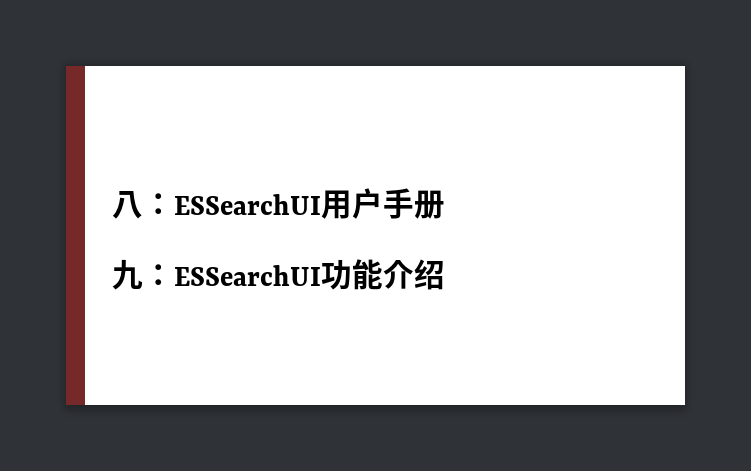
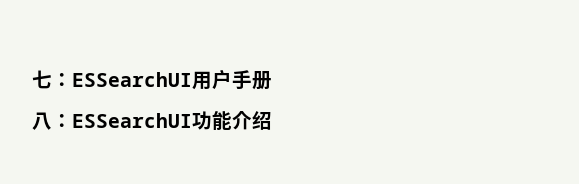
- 八：ESSearchUI用户手册
+ 七：ESSearchUI用户手册
- 九：ESSearchUI功能介绍
+ 八：ESSearchUI功能介绍

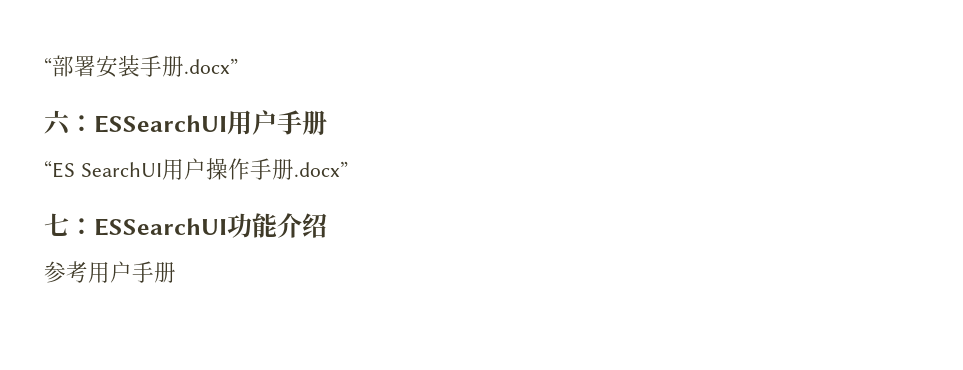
- 七：ESSearchUI用户手册
- 八：ESSearchUI功能介绍
+ “部署安装手册.docx”
+ 六：ESSearchUI用户手册
+ “ES SearchUI用户操作手册.docx”
+ 七：ESSearchUI功能介绍
+ 参考用户手册

